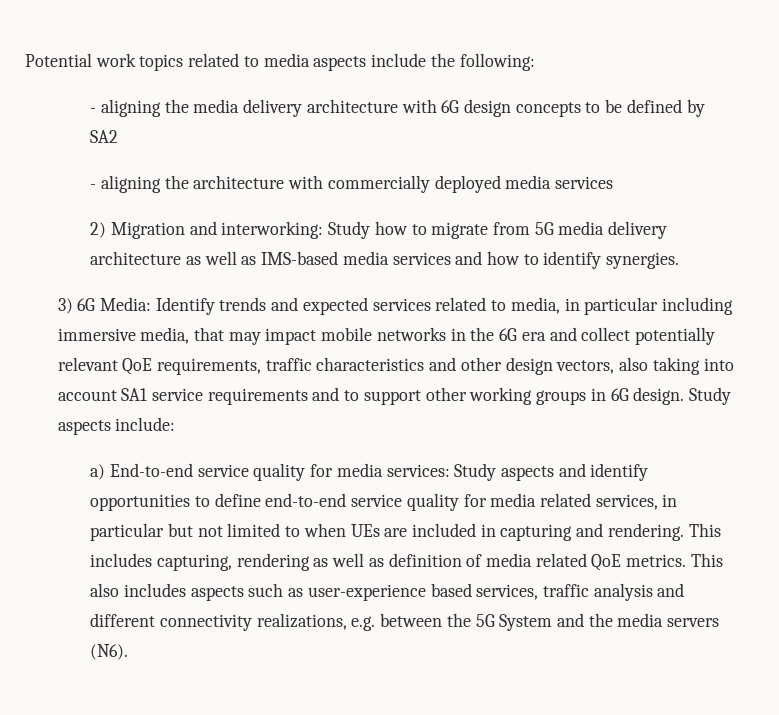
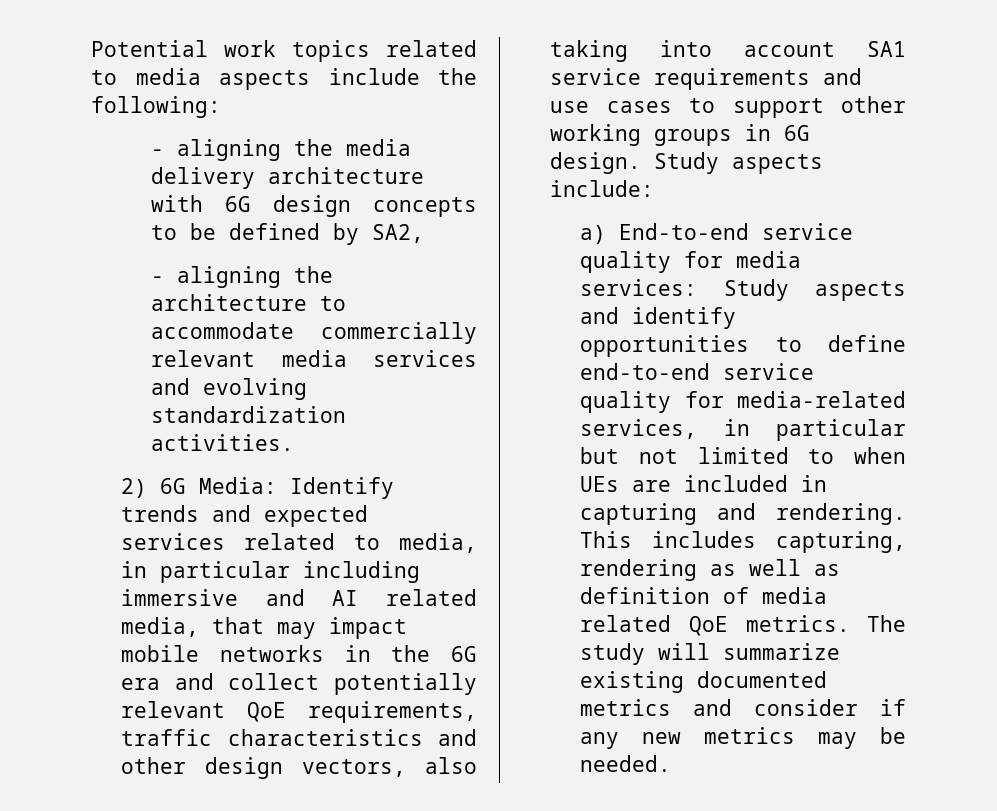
- - aligning the media delivery architecture with 6G design concepts to be defined by SA2
+ - aligning the media delivery architecture with 6G design concepts to be defined by SA2,
- - aligning the architecture with commercially deployed media services
- 2) Migration and interworking: Study how to migrate from 5G media delivery architecture as well as IMS-based media services and how to identify synergies.
- 3) 6G Media: Identify trends and expected services related to media, in particular including immersive media, that may impact mobile networks in the 6G era and collect potentially relevant QoE requirements, traffic characteristics and other design vectors, also taking into account SA1 service requirements and to support other working groups in 6G design.
+ - aligning the architecture to accommodate commercially relevant media services and evolving standardization activities.
+ 2) 6G Media: Identify trends and expected services related to media, in particular including immersive and AI related media, that may impact mobile networks in the 6G era and collect potentially relevant QoE requirements, traffic characteristics and other design vectors, also taking into account SA1 service requirements and use cases to support other working groups in 6G design.
- a) End-to-end service quality for media services: Study aspects and identify opportunities to define end-to-end service quality for media related services, in particular but not limited to when UEs are included in capturing and rendering.
+ a) End-to-end service quality for media services: Study aspects and identify opportunities to define end-to-end service quality for media-related services, in particular but not limited to when UEs are included in capturing and rendering.
- This also includes aspects such as user-experience based services, traffic analysis and different connectivity realizations, e.g. between the 5G System and the media servers (N6).
+ The study will summarize existing documented metrics and consider if any new metrics may be needed.

